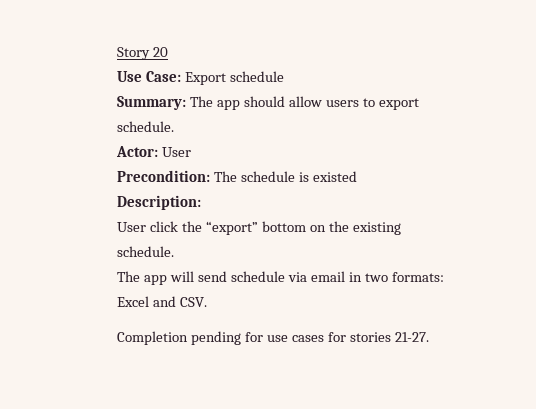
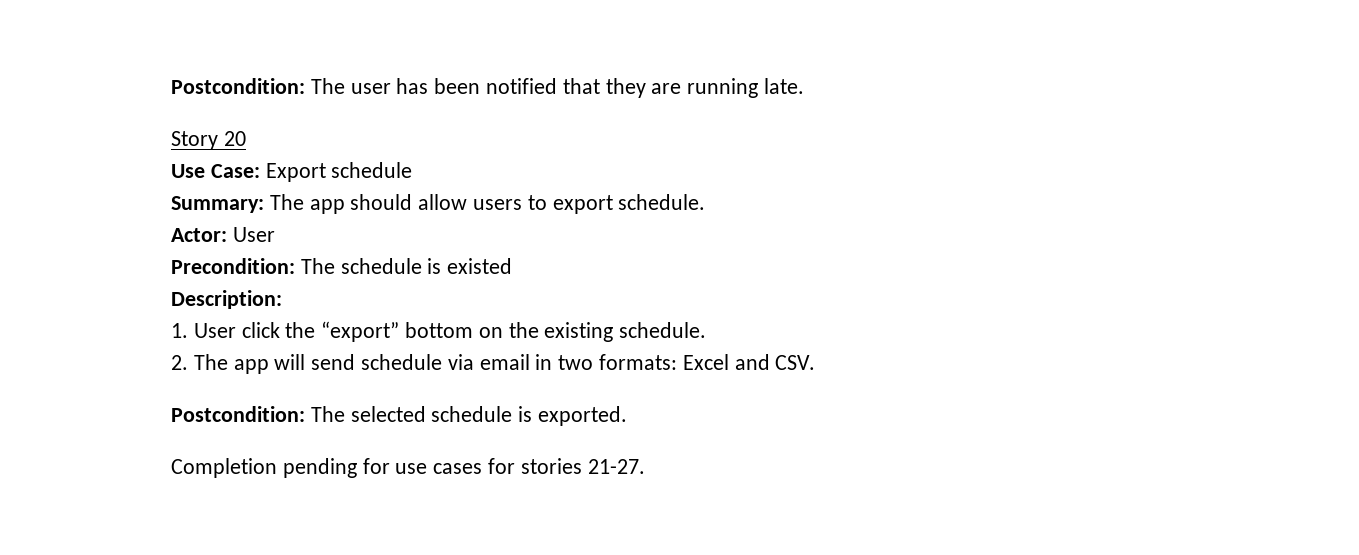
+ Postcondition: The user has been notified that they are running late.
- User click the “export” bottom on the existing schedule.
+ 1. User click the “export” bottom on the existing schedule.
- The app will send schedule via email in two formats: Excel and CSV.
+ 2. The app will send schedule via email in two formats: Excel and CSV.
+ Postcondition: The selected schedule is exported.

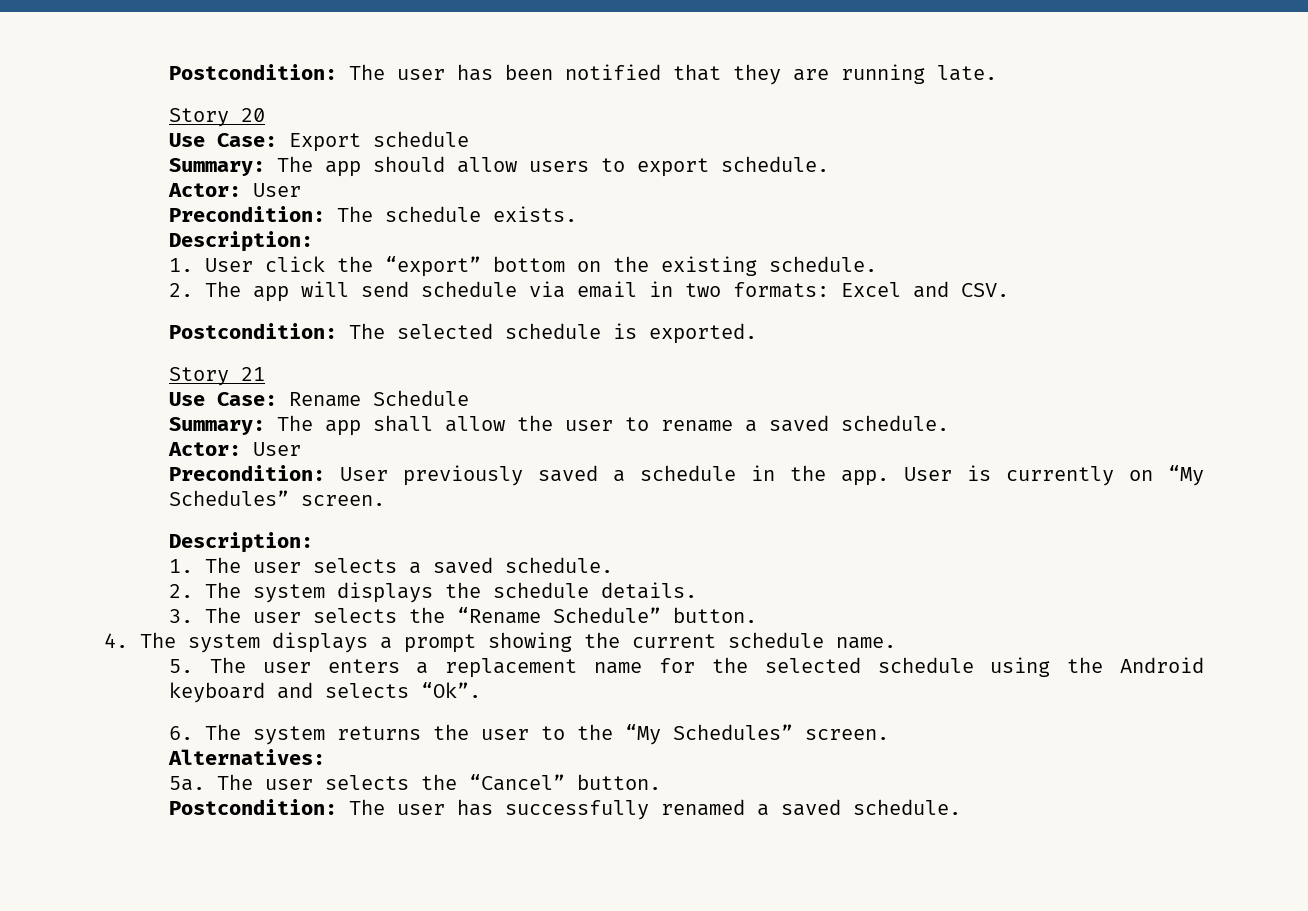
- Precondition: The schedule is existed
+ Precondition: The schedule exists.
- Completion pending for use cases for stories 21-27.
+ Story 21
+ Use Case: Rename Schedule
+ Summary: The app shall allow the user to rename a saved schedule.
+ Actor: User
+ Precondition: User previously saved a schedule in the app. User is currently on “My Schedules” screen.
+ Description:
+ 1. The user selects a saved schedule.
+ 2. The system displays the schedule details.
+ 3. The user selects the “Rename Schedule” button.
+ 4. The system displays a prompt showing the current schedule name.
+ 5. The user enters a replacement name for the selected schedule using the Android keyboard and selects “Ok”.
+ 6. The system returns the user to the “My Schedules” screen.
+ Alternatives:
+ 5a. The user selects the “Cancel” button.
+ Postcondition: The user has successfully renamed a saved schedule.

